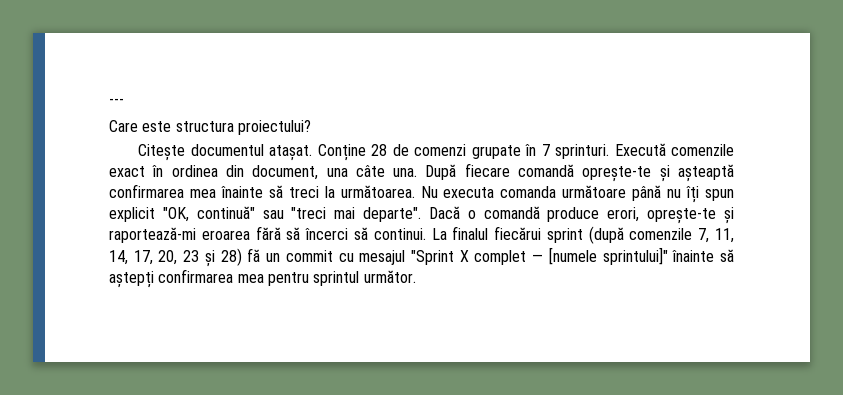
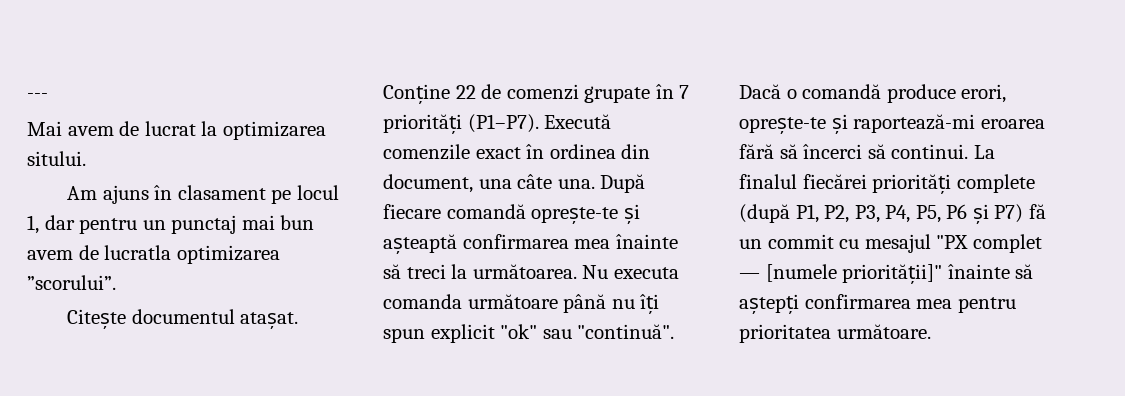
- Care este structura proiectului?
+ Mai avem de lucrat la optimizarea sitului.
+ Am ajuns în clasament pe locul 1, dar pentru un punctaj mai bun avem de lucratla optimizarea ”scorului”.
- Conține 28 de comenzi grupate în 7 sprinturi.
+ Conține 22 de comenzi grupate în 7 priorități (P1–P7).
- Nu executa comanda următoare până nu îți spun explicit "OK, continuă" sau "treci mai departe".
+ Nu executa comanda următoare până nu îți spun explicit "ok" sau "continuă".
- La finalul fiecărui sprint (după comenzile 7, 11, 14, 17, 20, 23 și 28) fă un commit cu mesajul "Sprint X complet — [numele sprintului]" înainte să aștepți confirmarea mea pentru sprintul următor.
+ La finalul fiecărei priorități complete (după P1, P2, P3, P4, P5, P6 și P7) fă un commit cu mesajul "PX complet — [numele priorității]" înainte să aștepți confirmarea mea pentru prioritatea următoare.

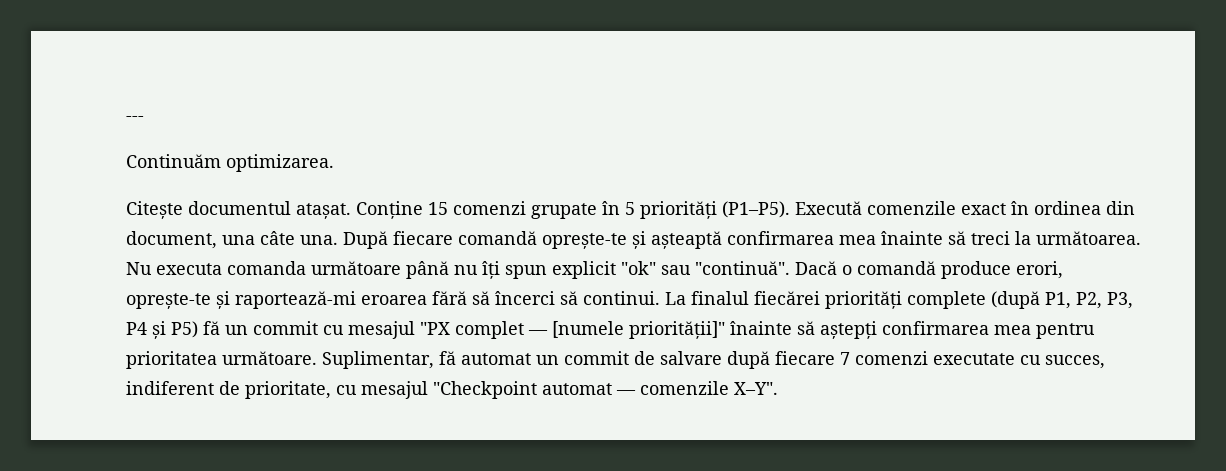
- Mai avem de lucrat la optimizarea sitului.
- Am ajuns în clasament pe locul 1, dar pentru un punctaj mai bun avem de lucratla optimizarea ”scorului”.
+ Continuăm optimizarea.
- Conține 22 de comenzi grupate în 7 priorități (P1–P7).
+ Conține 15 comenzi grupate în 5 priorități (P1–P5).
- La finalul fiecărei priorități complete (după P1, P2, P3, P4, P5, P6 și P7) fă un commit cu mesajul "PX complet — [numele priorității]" înainte să aștepți confirmarea mea pentru prioritatea următoare.
+ La finalul fiecărei priorități complete (după P1, P2, P3, P4 și P5) fă un commit cu mesajul "PX complet — [numele priorității]" înainte să aștepți confirmarea mea pentru prioritatea următoare.
+ Suplimentar, fă automat un commit de salvare după fiecare 7 comenzi executate cu succes, indiferent de prioritate, cu mesajul "Checkpoint automat — comenzile X–Y".

